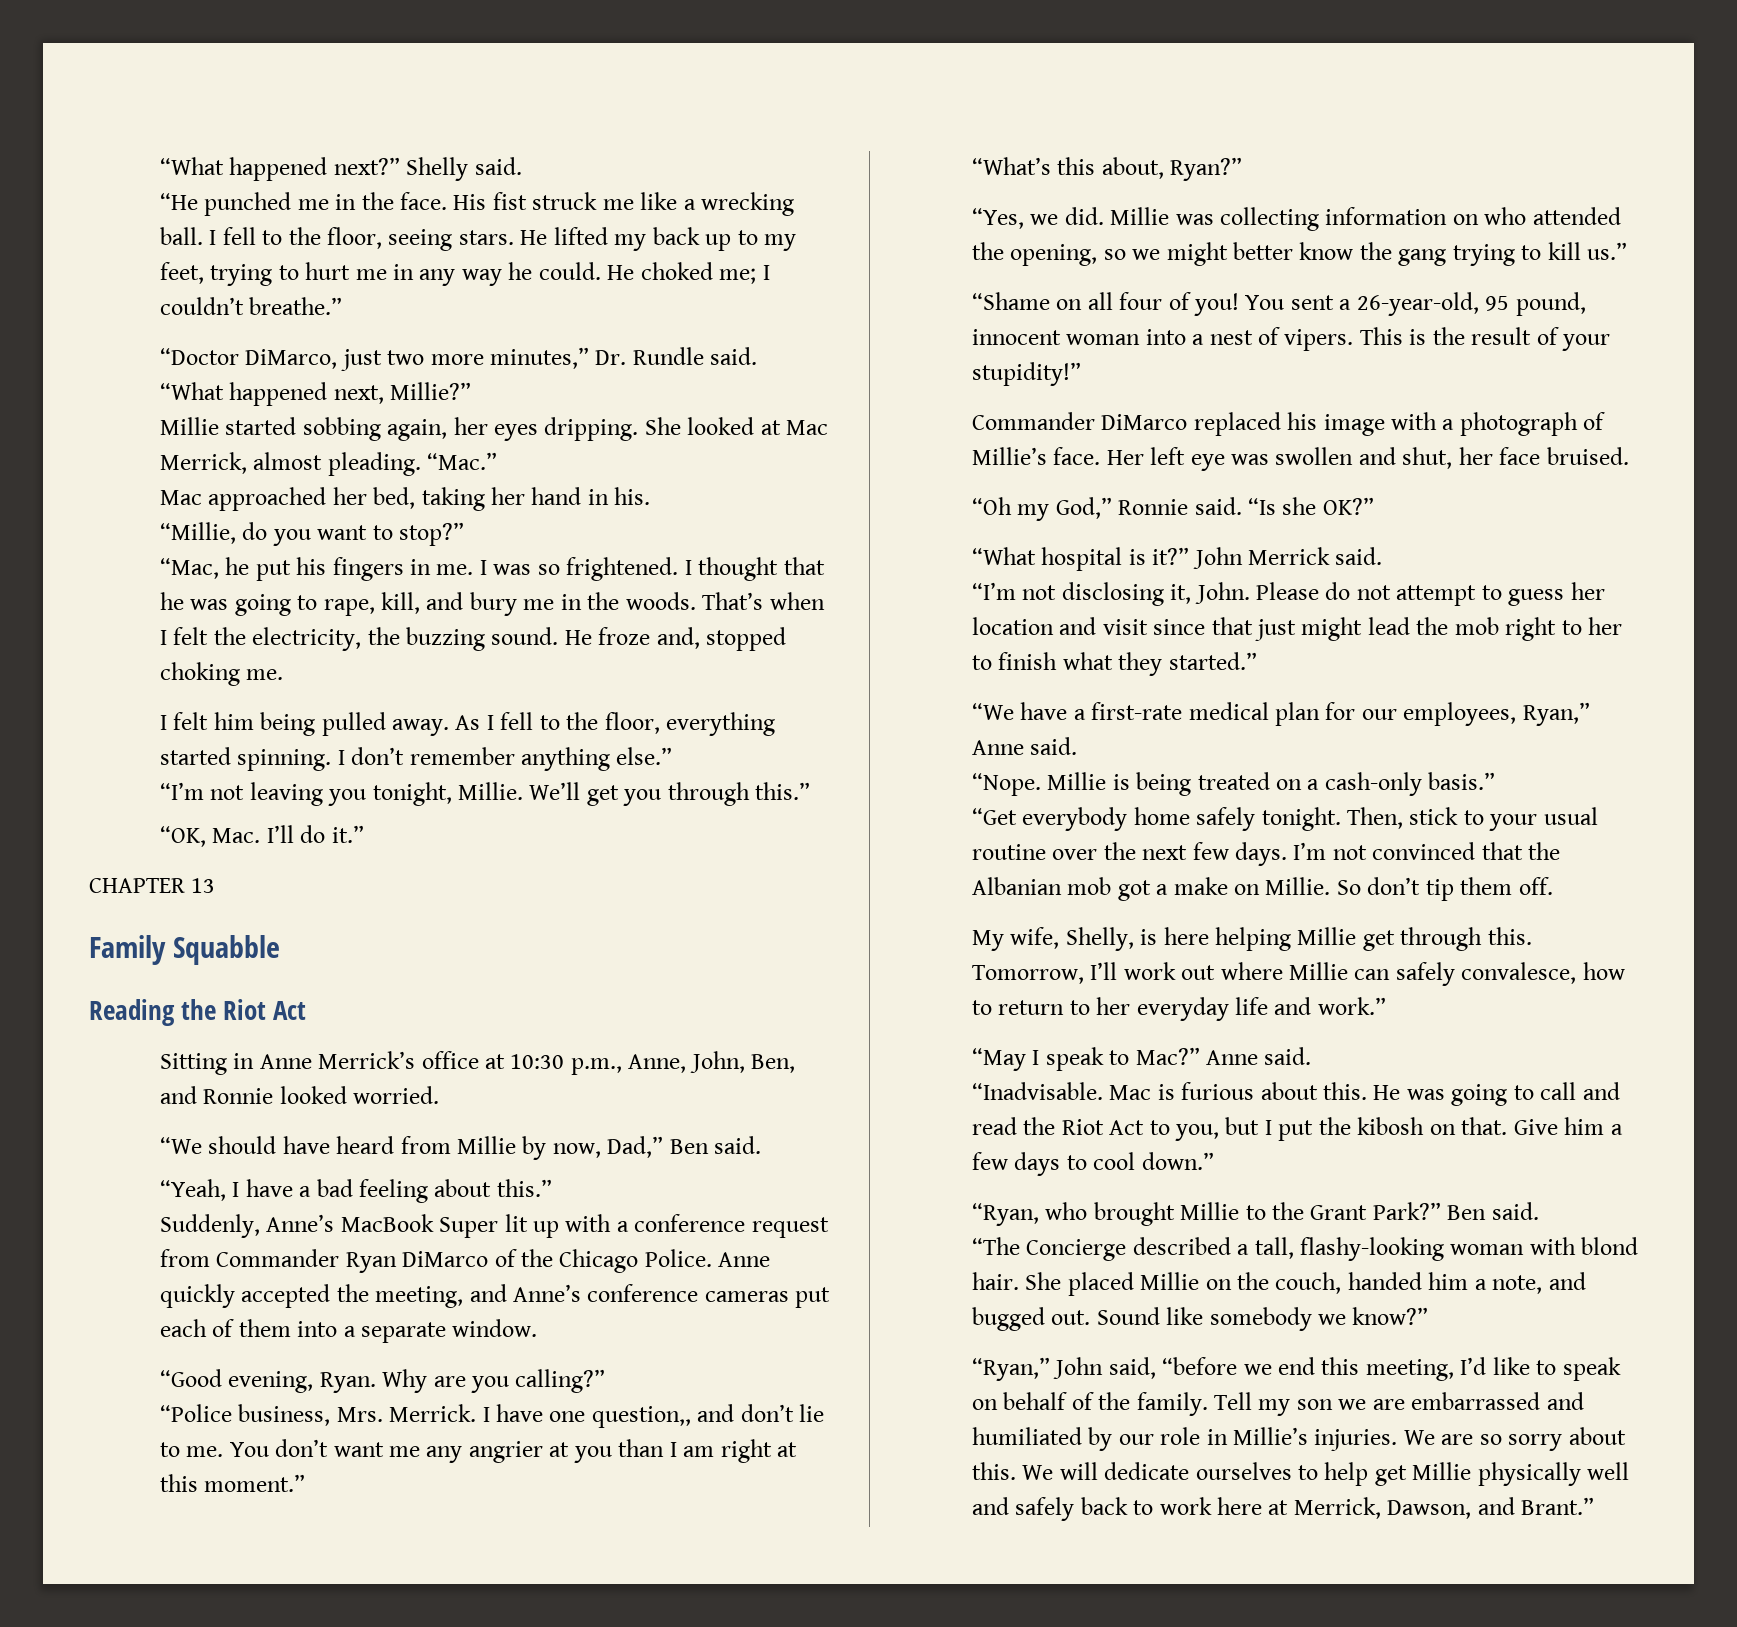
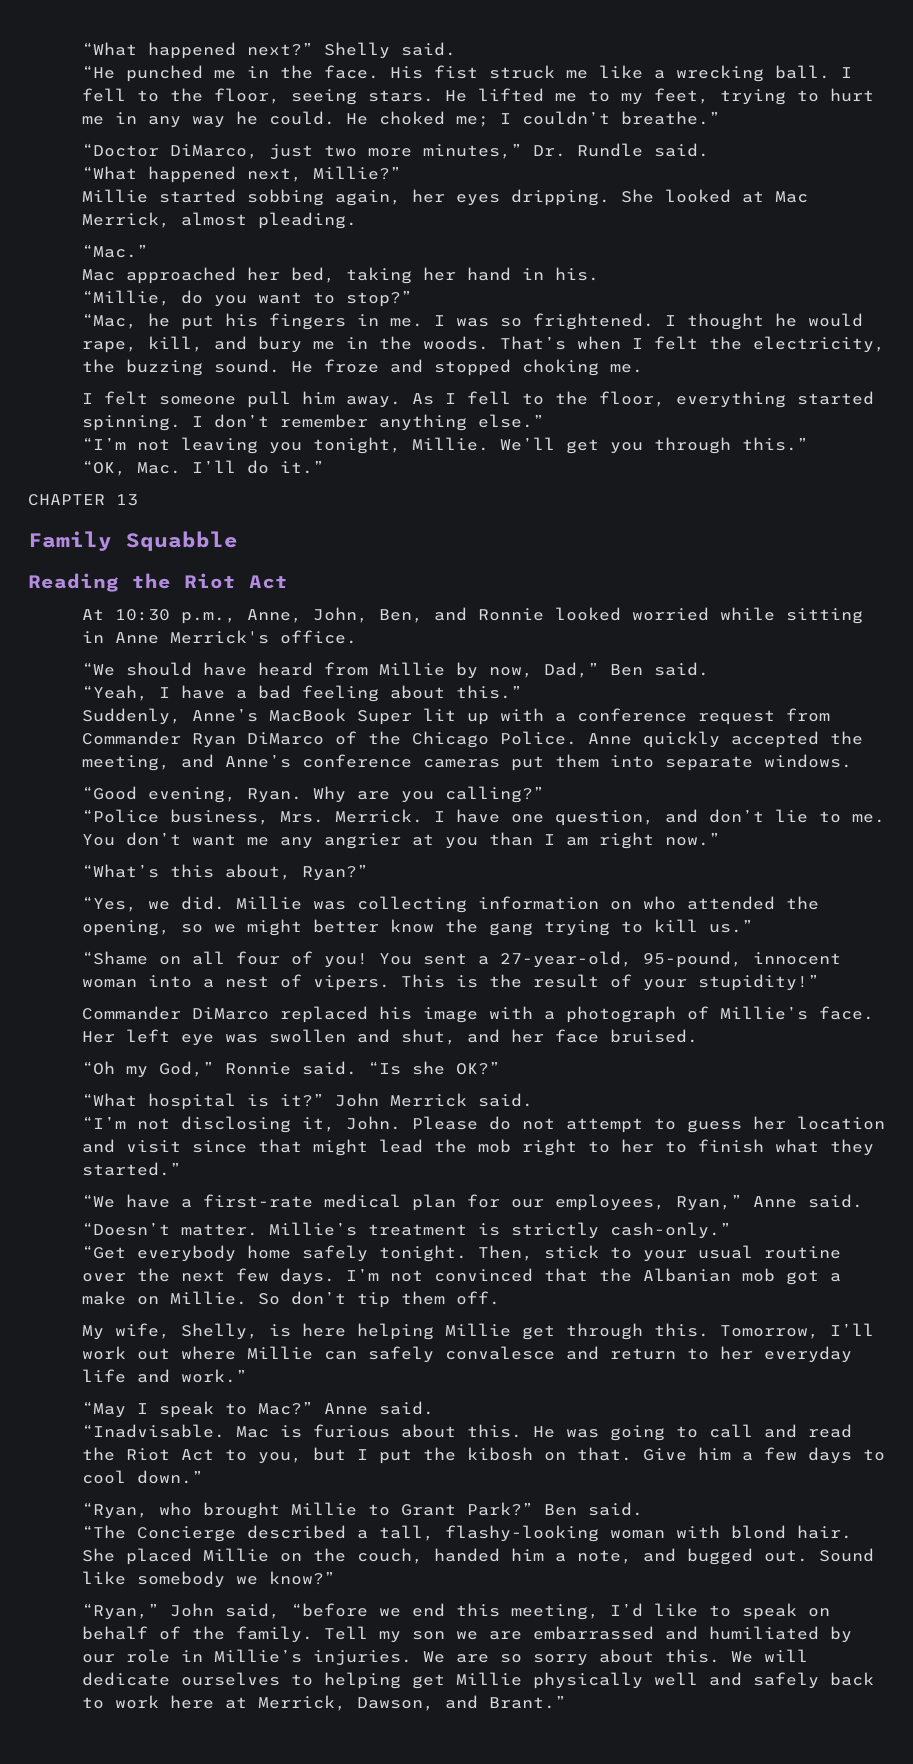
- He lifted my back up to my feet, trying to hurt me in any way he could.
+ He lifted me to my feet, trying to hurt me in any way he could.
- She looked at Mac Merrick, almost pleading. “Mac.”
+ She looked at Mac Merrick, almost pleading.
+ “Mac.”
- I thought that he was going to rape, kill, and bury me in the woods.
+ I thought he would rape, kill, and bury me in the woods.
- He froze and, stopped choking me.
+ He froze and stopped choking me.
- I felt him being pulled away.
+ I felt someone pull him away.
- Sitting in Anne Merrick’s office at 10:30 p.m., Anne, John, Ben, and Ronnie looked worried.
+ At 10:30 p.m., Anne, John, Ben, and Ronnie looked worried while sitting in Anne Merrick's office.
- Anne quickly accepted the meeting, and Anne’s conference cameras put each of them into a separate window.
+ Anne quickly accepted the meeting, and Anne’s conference cameras put them into separate windows.
- I have one question,, and don’t lie to me.
+ I have one question, and don’t lie to me.
- You don’t want me any angrier at you than I am right at this moment.”
+ You don’t want me any angrier at you than I am right now.”
- You sent a 26-year-old, 95 pound, innocent woman into a nest of vipers.
+ You sent a 27-year-old, 95-pound, innocent woman into a nest of vipers.
- Her left eye was swollen and shut, her face bruised.
+ Her left eye was swollen and shut, and her face bruised.
- Please do not attempt to guess her location and visit since that just might lead the mob right to her to finish what they started.”
+ Please do not attempt to guess her location and visit since that might lead the mob right to her to finish what they started.”
- “Nope. Millie is being treated on a cash-only basis.”
+ “Doesn’t matter. Millie’s treatment is strictly cash-only.”
- Tomorrow, I’ll work out where Millie can safely convalesce, how to return to her everyday life and work.”
+ Tomorrow, I’ll work out where Millie can safely convalesce and return to her everyday life and work.”
- “Ryan, who brought Millie to the Grant Park?”
+ “Ryan, who brought Millie to Grant Park?”
- We will dedicate ourselves to help get Millie physically well and safely back to work here at Merrick, Dawson, and Brant.”
+ We will dedicate ourselves to helping get Millie physically well and safely back to work here at Merrick, Dawson, and Brant.”

